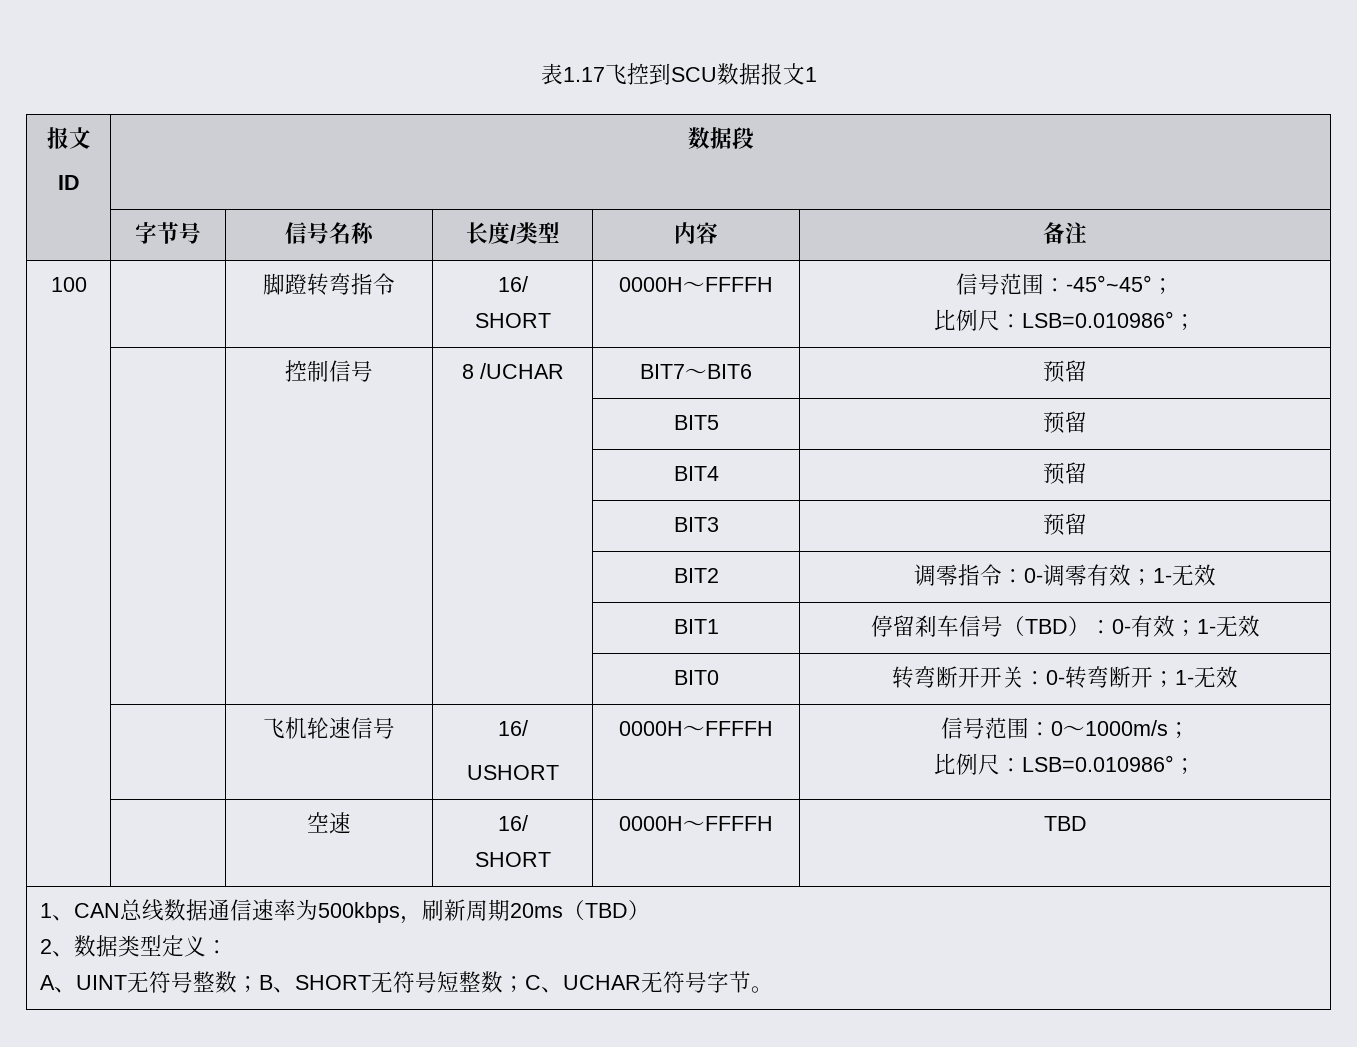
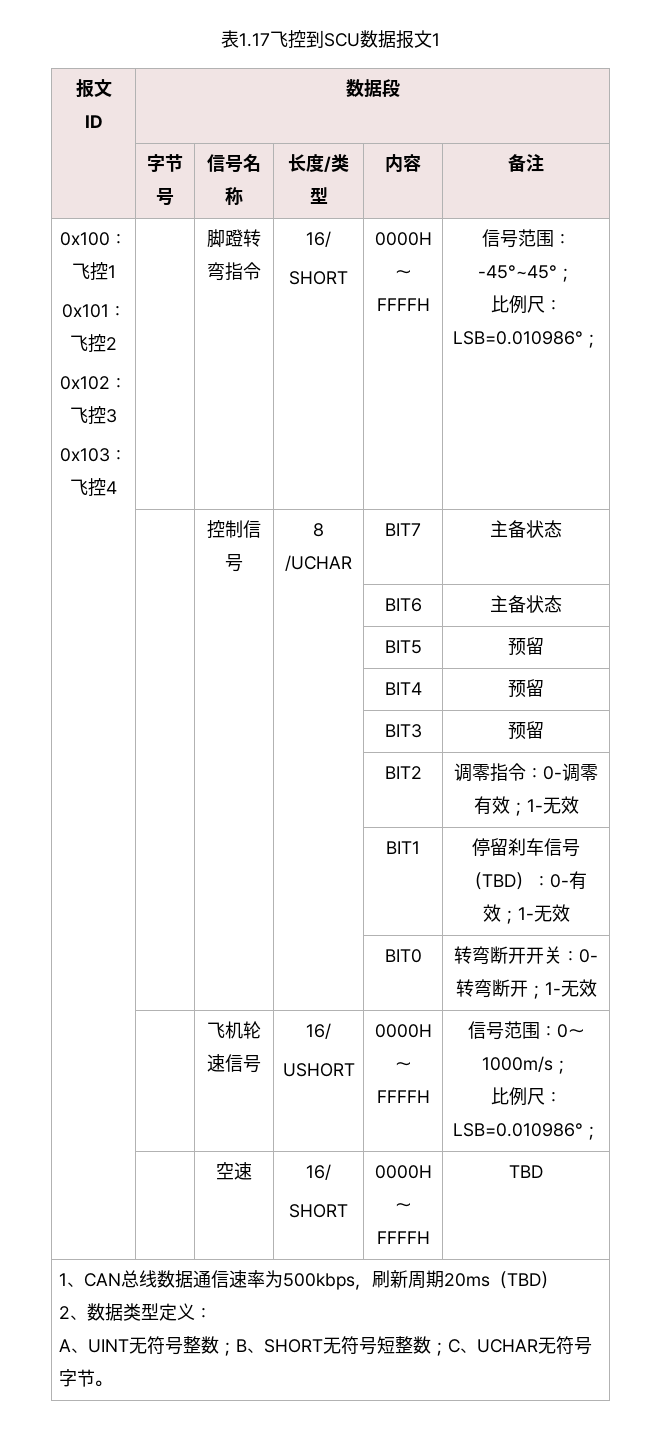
- 100 | | 脚蹬转弯指令 | 16/
+ 0x100：飞控1
+ 0x101：飞控2
+ 0x102：飞控3
+ 0x103：飞控4 | | 脚蹬转弯指令 | 16/
- | | 控制信号 | 8 /UCHAR | BIT7～BIT6 | 预留
+ | | 控制信号 | 8 /UCHAR | BIT7 | 主备状态
+ | | | | BIT6 | 主备状态

